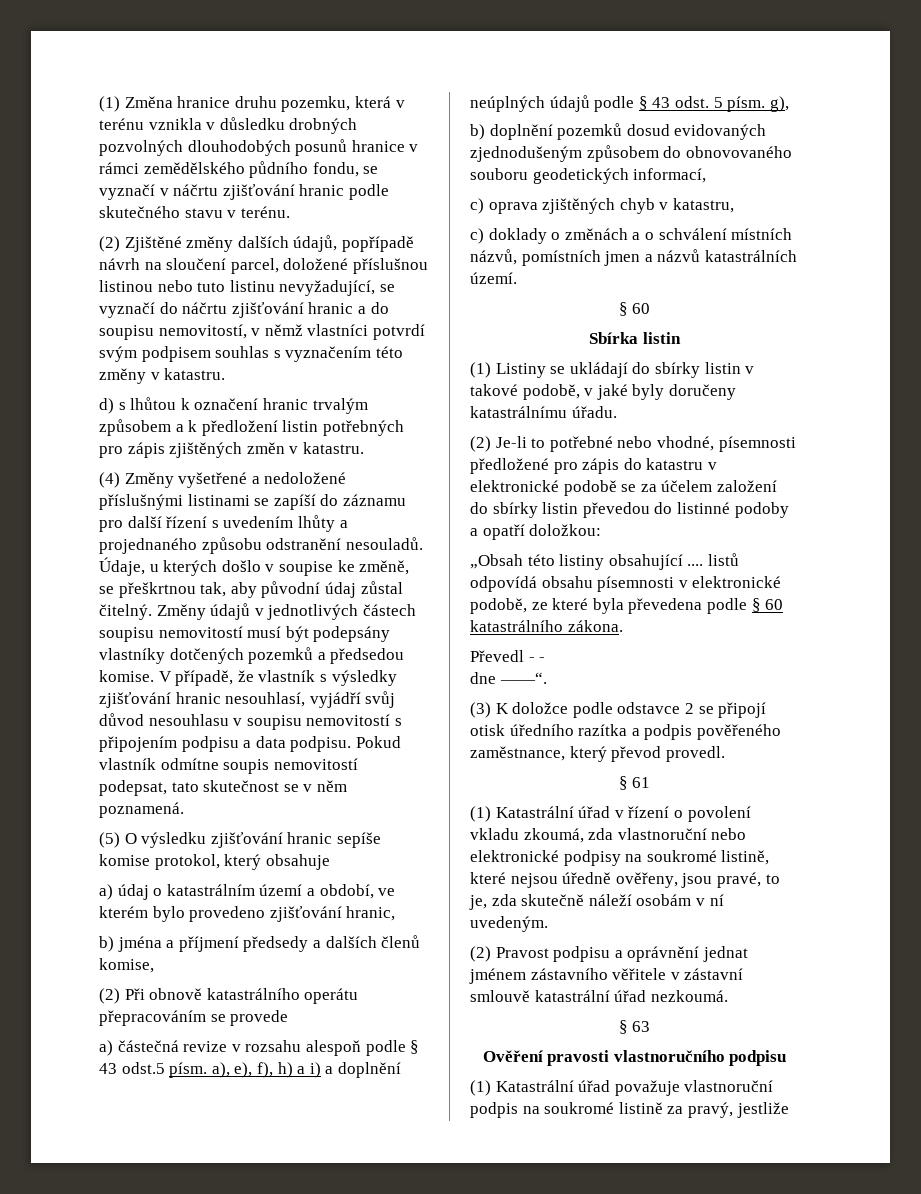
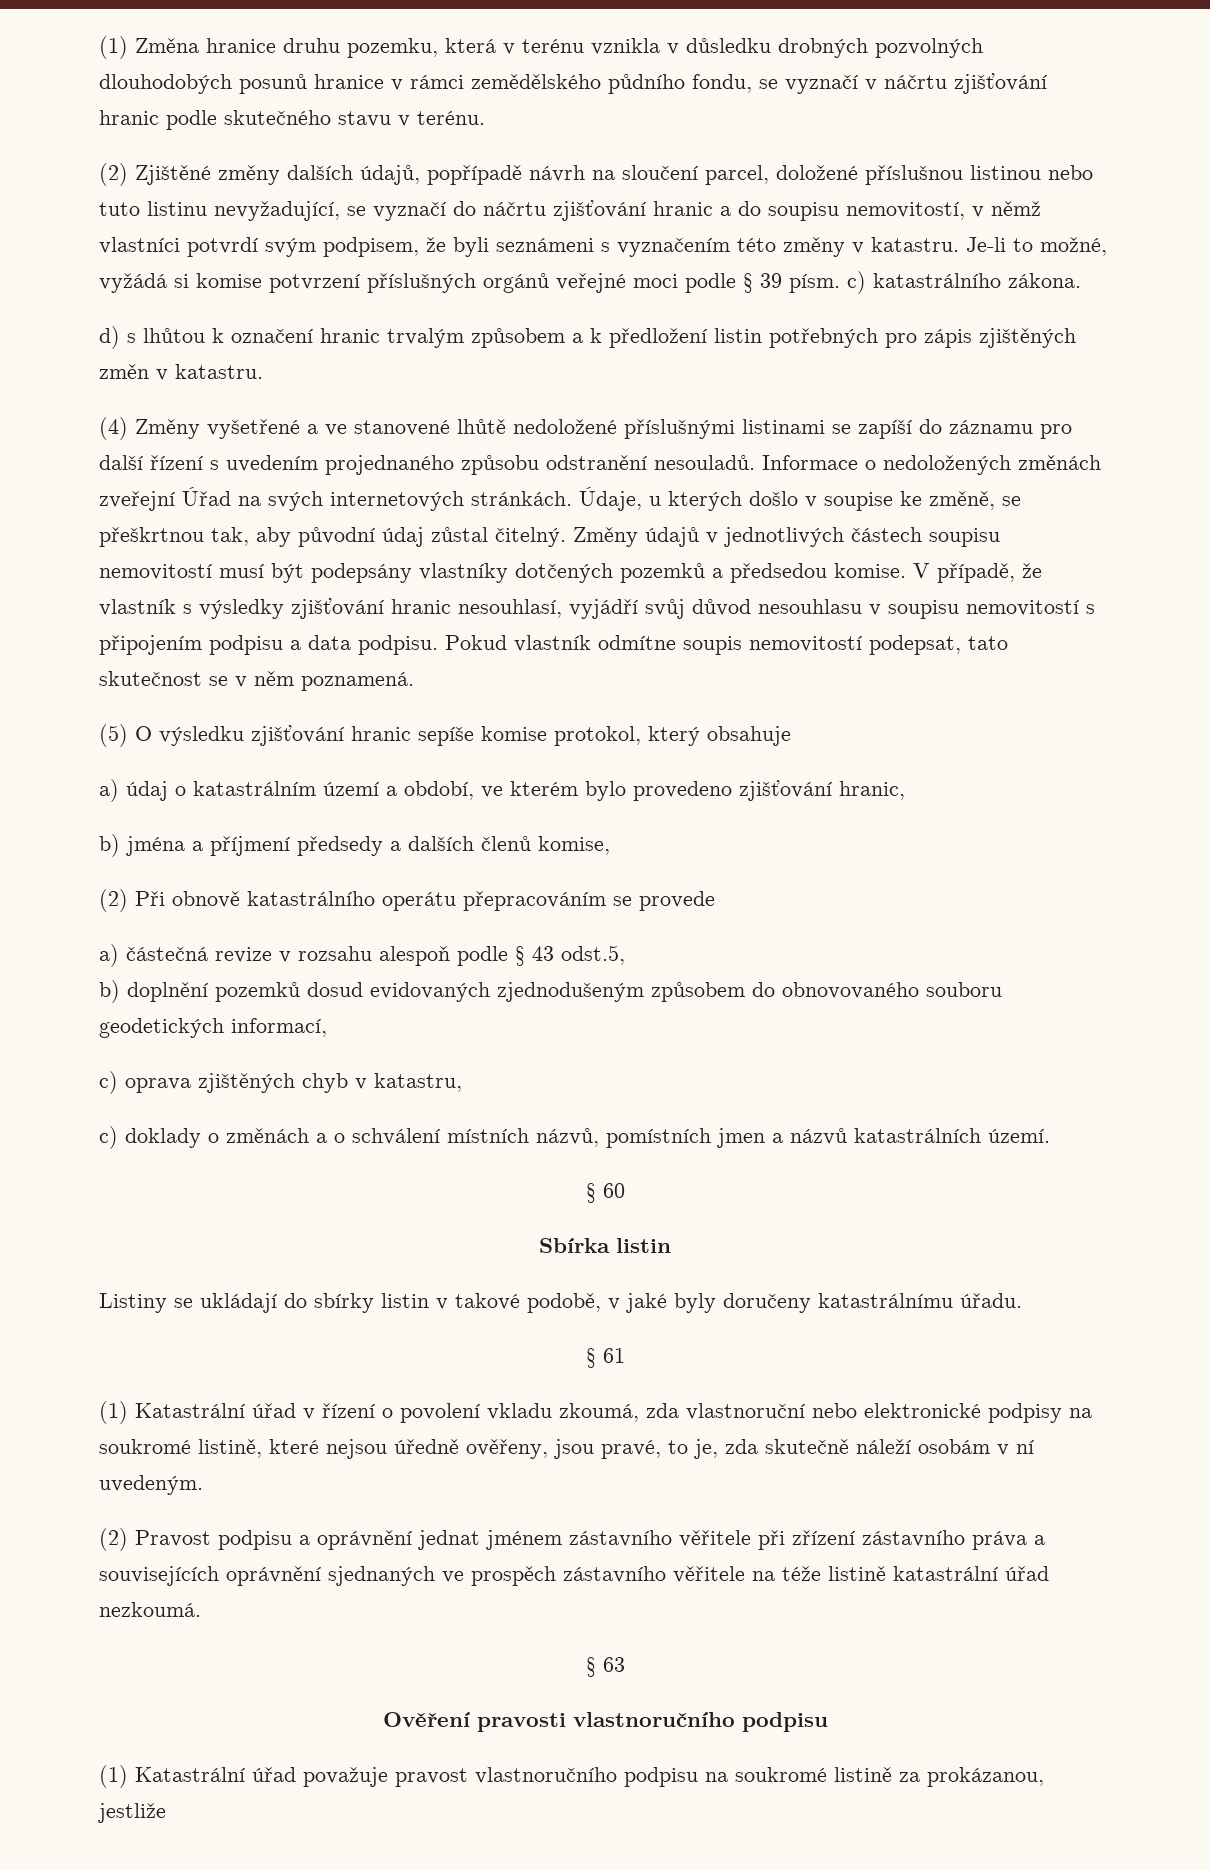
- (2) Zjištěné změny dalších údajů, popřípadě návrh na sloučení parcel, doložené příslušnou listinou nebo tuto listinu nevyžadující, se vyznačí do náčrtu zjišťování hranic a do soupisu nemovitostí, v němž vlastníci potvrdí svým podpisem souhlas s vyznačením této změny v katastru.
+ (2) Zjištěné změny dalších údajů, popřípadě návrh na sloučení parcel, doložené příslušnou listinou nebo tuto listinu nevyžadující, se vyznačí do náčrtu zjišťování hranic a do soupisu nemovitostí, v němž vlastníci potvrdí svým podpisem, že byli seznámeni s vyznačením této změny v katastru. Je-li to možné, vyžádá si komise potvrzení příslušných orgánů veřejné moci podle § 39 písm. c) katastrálního zákona.
- (4) Změny vyšetřené a nedoložené příslušnými listinami se zapíší do záznamu pro další řízení s uvedením lhůty a projednaného způsobu odstranění nesouladů.
+ (4) Změny vyšetřené a ve stanovené lhůtě nedoložené příslušnými listinami se zapíší do záznamu pro další řízení s uvedením projednaného způsobu odstranění nesouladů.
+ Informace o nedoložených změnách zveřejní Úřad na svých internetových stránkách.
- a) částečná revize v rozsahu alespoň podle § 43 odst.5 písm. a), e), f), h) a i) a doplnění neúplných údajů podle § 43 odst. 5 písm. g),
+ a) částečná revize v rozsahu alespoň podle § 43 odst.5,
- (1) Listiny se ukládají do sbírky listin v takové podobě, v jaké byly doručeny katastrálnímu úřadu.
+ Listiny se ukládají do sbírky listin v takové podobě, v jaké byly doručeny katastrálnímu úřadu.
- (2) Je-li to potřebné nebo vhodné, písemnosti předložené pro zápis do katastru v elektronické podobě se za účelem založení do sbírky listin převedou do listinné podoby a opatří doložkou:
- „Obsah této listiny obsahující .... listů odpovídá obsahu písemnosti v elektronické podobě, ze které byla převedena podle § 60 katastrálního zákona.
- Převedl - -
- dne ——“.
- (3) K doložce podle odstavce 2 se připojí otisk úředního razítka a podpis pověřeného zaměstnance, který převod provedl.
- (2) Pravost podpisu a oprávnění jednat jménem zástavního věřitele v zástavní smlouvě katastrální úřad nezkoumá.
+ (2) Pravost podpisu a oprávnění jednat jménem zástavního věřitele při zřízení zástavního práva a souvisejících oprávnění sjednaných ve prospěch zástavního věřitele na téže listině katastrální úřad nezkoumá.
- (1) Katastrální úřad považuje vlastnoruční podpis na soukromé listině za pravý, jestliže
+ (1) Katastrální úřad považuje pravost vlastnoručního podpisu na soukromé listině za prokázanou, jestliže

